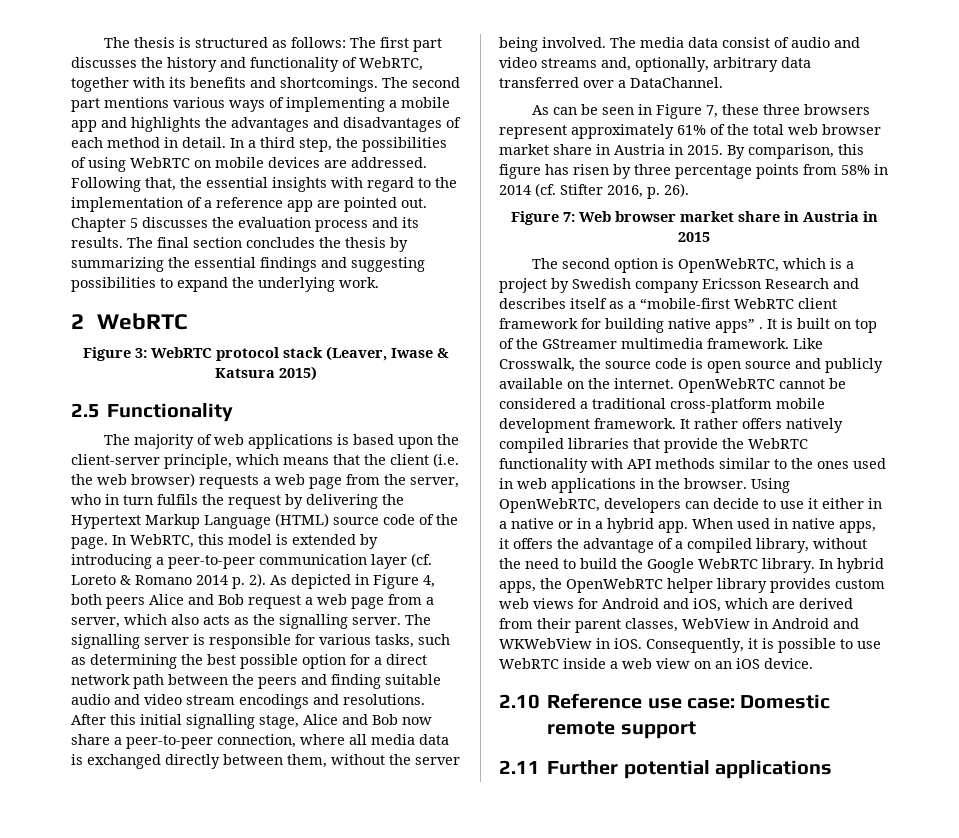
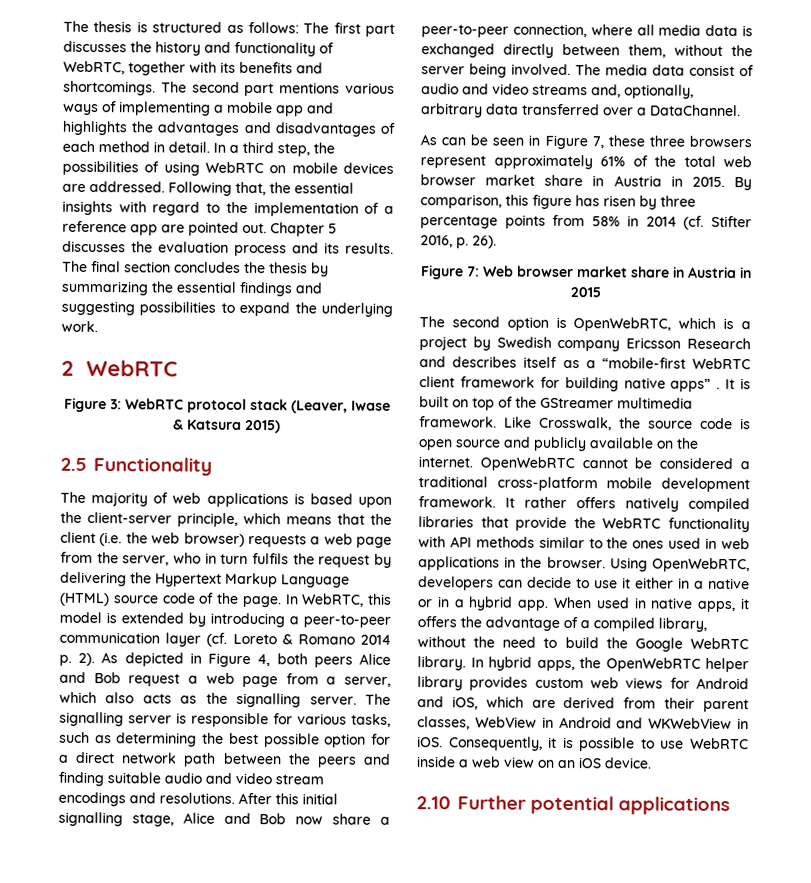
- 2.10 Reference use case: Domestic remote support
- 2.11 Further potential applications
+ 2.10 Further potential applications

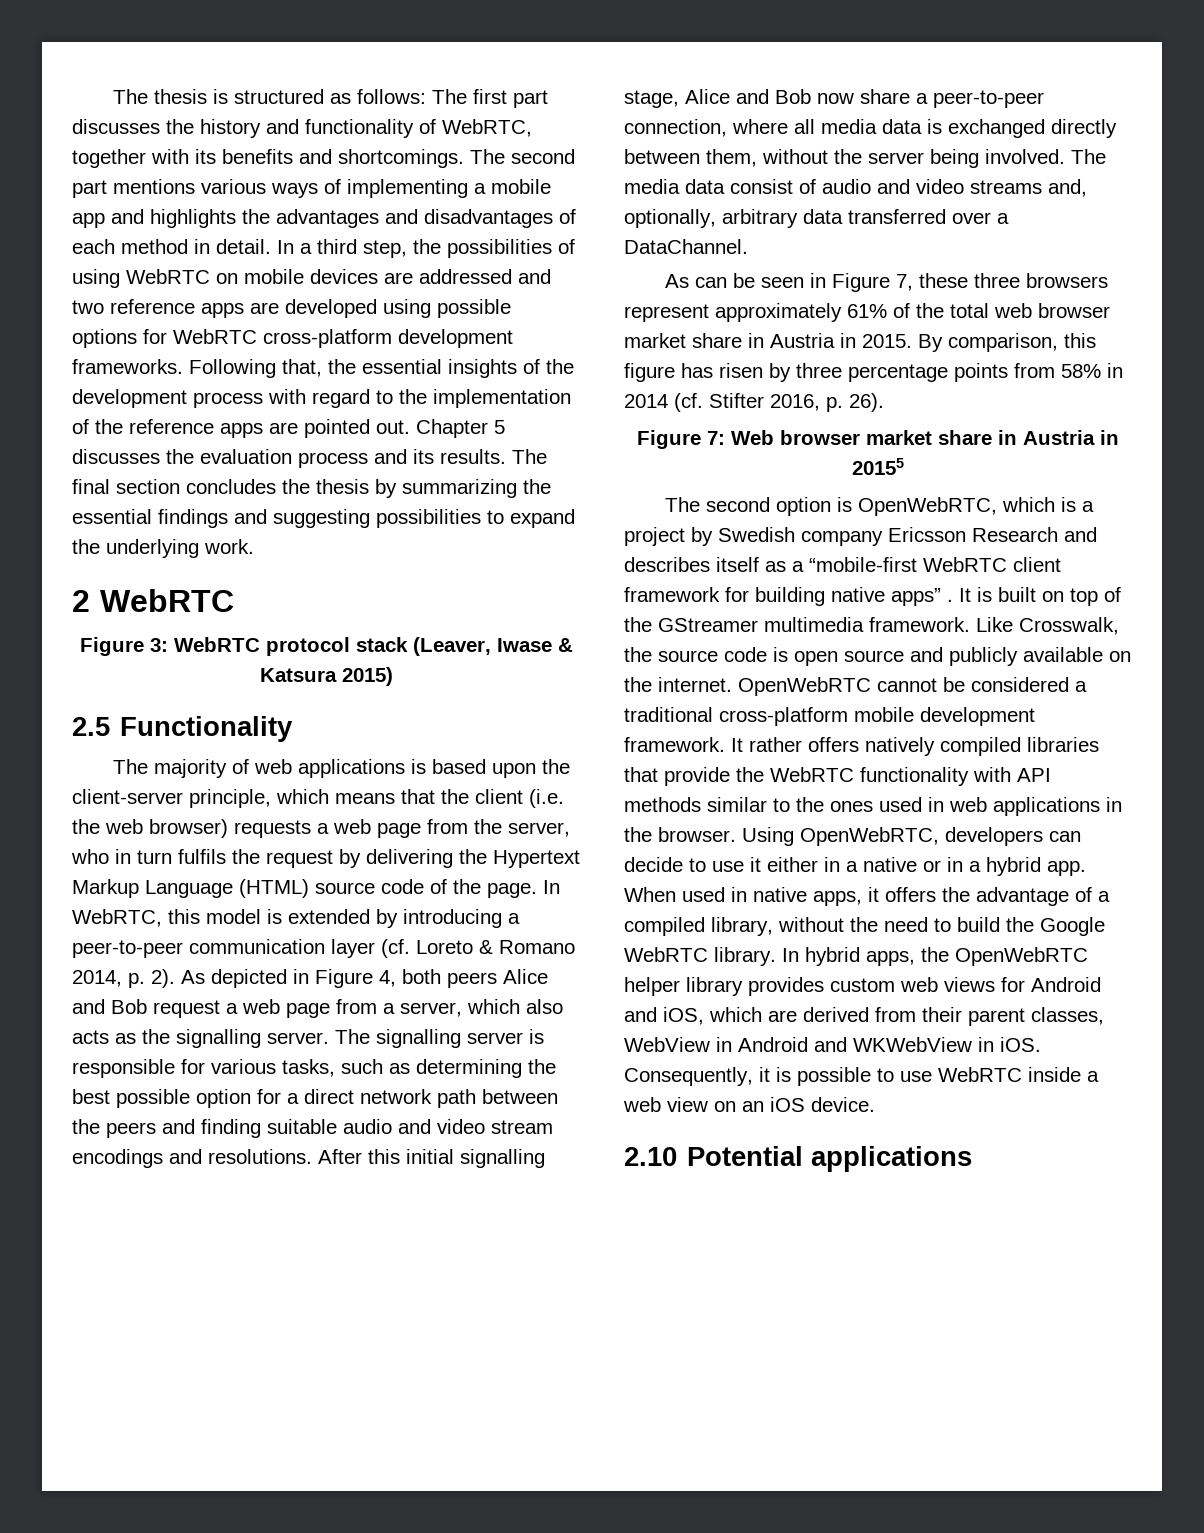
- In a third step, the possibilities of using WebRTC on mobile devices are addressed.
+ In a third step, the possibilities of using WebRTC on mobile devices are addressed and two reference apps are developed using possible options for WebRTC cross-platform development frameworks.
- Following that, the essential insights with regard to the implementation of a reference app are pointed out.
+ Following that, the essential insights of the development process with regard to the implementation of the reference apps are pointed out.
- In WebRTC, this model is extended by introducing a peer-to-peer communication layer (cf. Loreto & Romano 2014 p. 2).
+ In WebRTC, this model is extended by introducing a peer-to-peer communication layer (cf. Loreto & Romano 2014, p. 2).
- Figure 7: Web browser market share in Austria in 2015
+ Figure 7: Web browser market share in Austria in 20155
- 2.10 Further potential applications
+ 2.10 Potential applications

